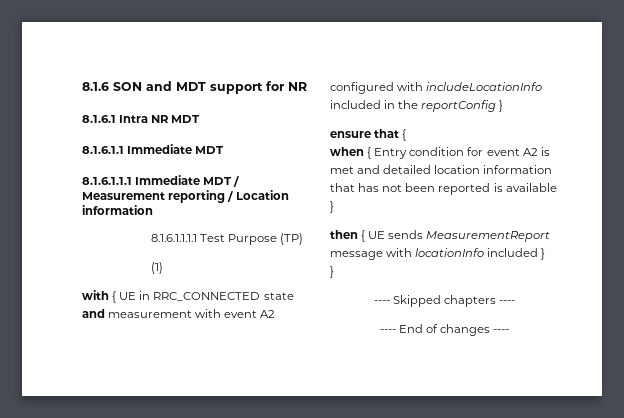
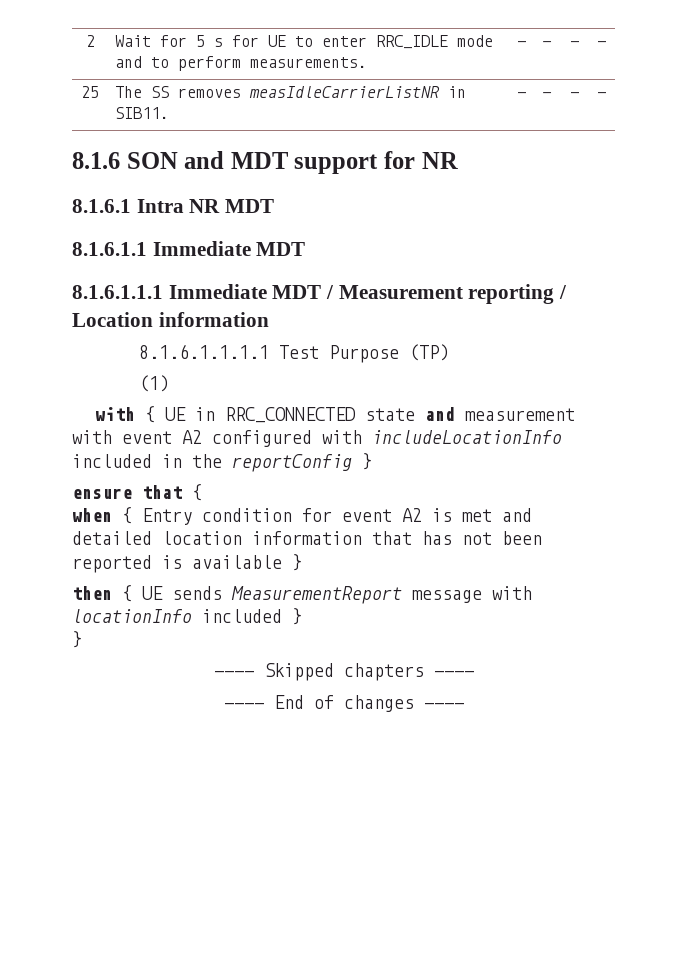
+ 2 | Wait for 5 s for UE to enter RRC_IDLE mode and to perform measurements. | - | - | - | -
+ 25 | The SS removes measIdleCarrierListNR in SIB11. | - | - | - | -

